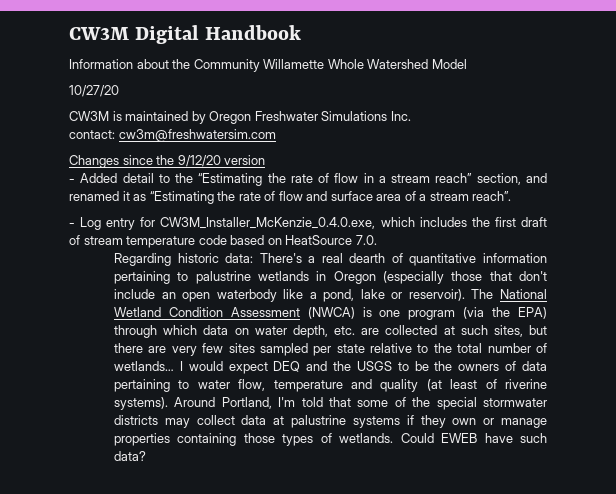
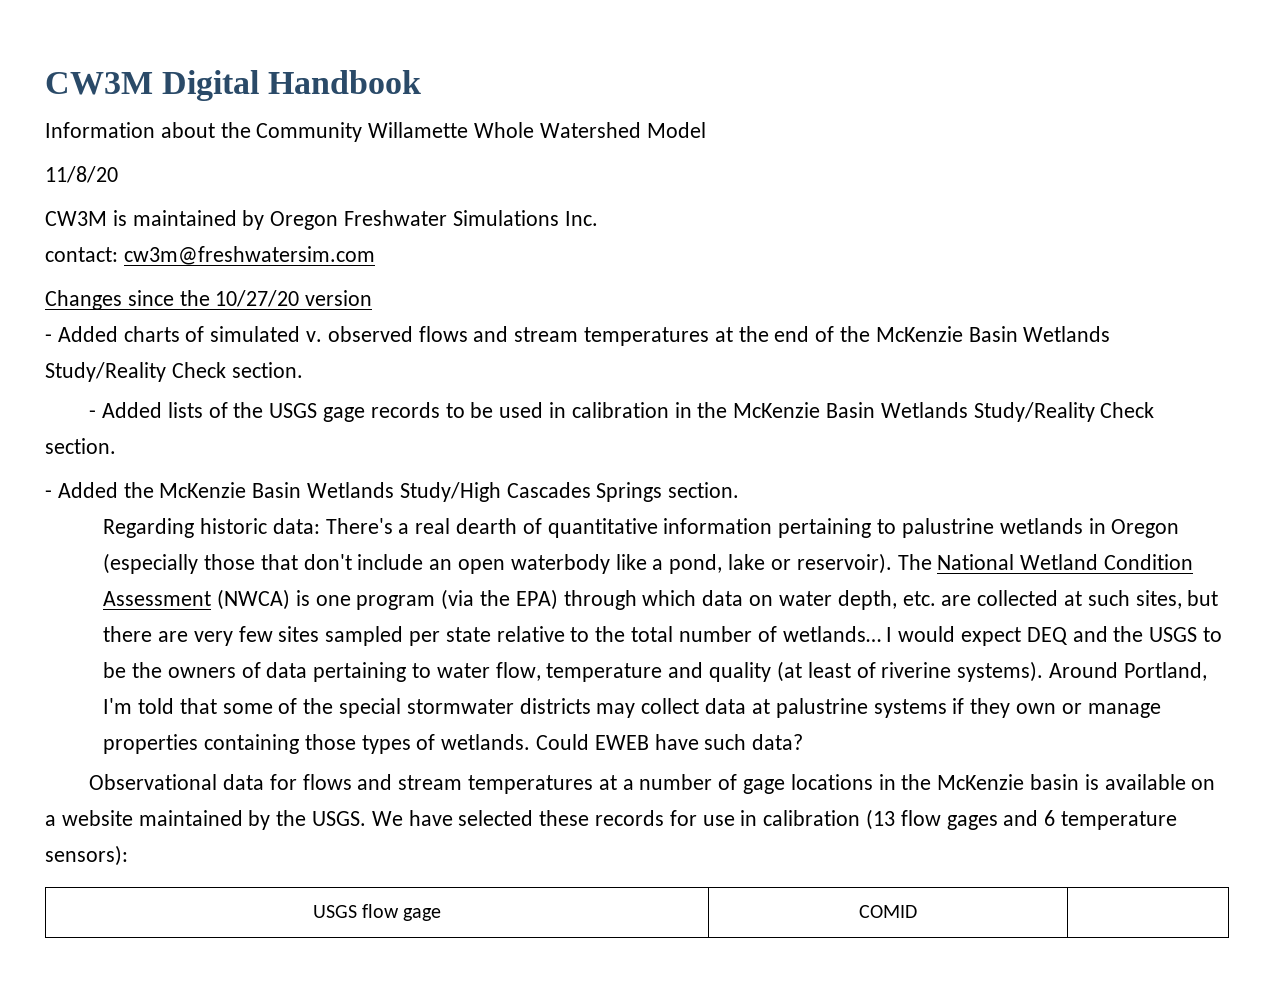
- 10/27/20
+ 11/8/20
- Changes since the 9/12/20 version
+ Changes since the 10/27/20 version
- - Added detail to the “Estimating the rate of flow in a stream reach” section, and renamed it as “Estimating the rate of flow and surface area of a stream reach”.
- - Log entry for CW3M_Installer_McKenzie_0.4.0.exe, which includes the first draft of stream temperature code based on HeatSource 7.0.
+ - Added charts of simulated v. observed flows and stream temperatures at the end of the McKenzie Basin Wetlands Study/Reality Check section.
+ - Added lists of the USGS gage records to be used in calibration in the McKenzie Basin Wetlands Study/Reality Check section.
+ - Added the McKenzie Basin Wetlands Study/High Cascades Springs section.
+ Observational data for flows and stream temperatures at a number of gage locations in the McKenzie basin is available on a website maintained by the USGS. We have selected these records for use in calibration (13 flow gages and 6 temperature sensors):
+ USGS flow gage | COMID |

